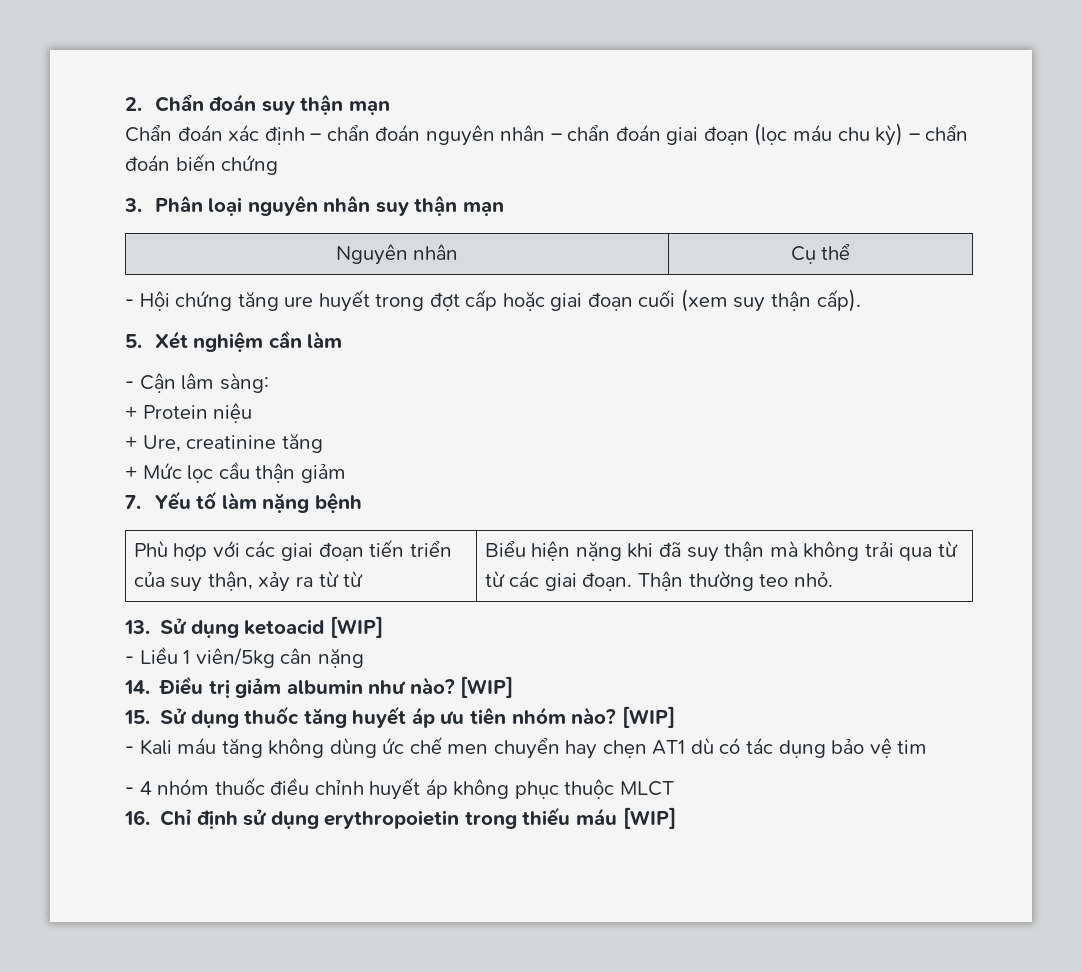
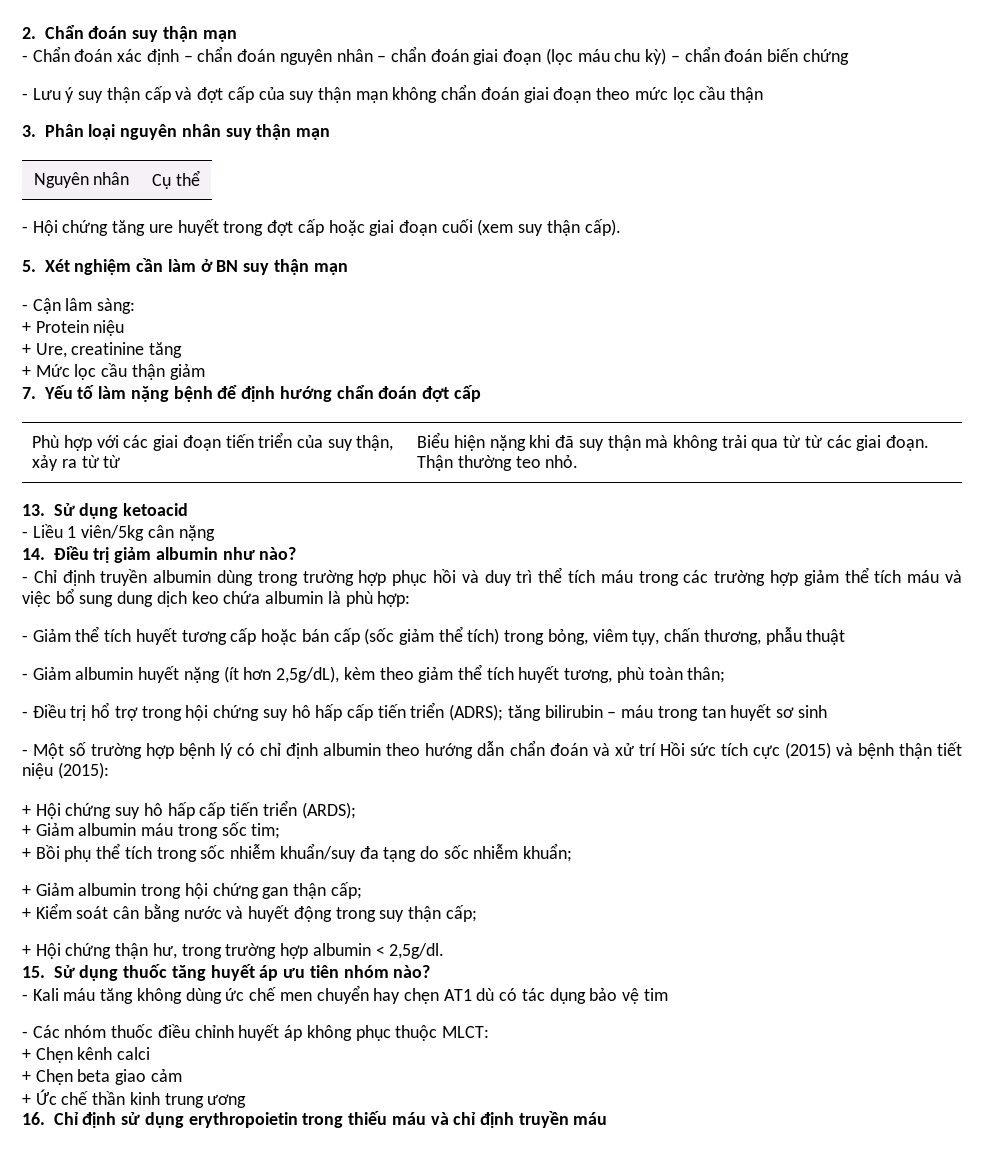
- Chẩn đoán xác định – chẩn đoán nguyên nhân – chẩn đoán giai đoạn (lọc máu chu kỳ) – chẩn đoán biến chứng
+ - Chẩn đoán xác định – chẩn đoán nguyên nhân – chẩn đoán giai đoạn (lọc máu chu kỳ) – chẩn đoán biến chứng
+ - Lưu ý suy thận cấp và đợt cấp của suy thận mạn không chẩn đoán giai đoạn theo mức lọc cầu thận
- 5. Xét nghiệm cần làm
+ 5. Xét nghiệm cần làm ở BN suy thận mạn
- 7. Yếu tố làm nặng bệnh
+ 7. Yếu tố làm nặng bệnh để định hướng chẩn đoán đợt cấp
- 13. Sử dụng ketoacid [WIP]
+ 13. Sử dụng ketoacid
- 14. Điều trị giảm albumin như nào? [WIP]
+ 14. Điều trị giảm albumin như nào?
+ - Chỉ định truyền albumin dùng trong trường hợp phục hồi và duy trì thể tích máu trong các trường hợp giảm thể tích máu và việc bổ sung dung dịch keo chứa albumin là phù hợp:
+ - Giảm thể tích huyết tương cấp hoặc bán cấp (sốc giảm thể tích) trong bỏng, viêm tụy, chấn thương, phẫu thuật
+ - Giảm albumin huyết nặng (ít hơn 2,5g/dL), kèm theo giảm thể tích huyết tương, phù toàn thân;
+ - Điều trị hổ trợ trong hội chứng suy hô hấp cấp tiến triển (ADRS); tăng bilirubin – máu trong tan huyết sơ sinh
+ - Một số trường hợp bệnh lý có chỉ định albumin theo hướng dẫn chẩn đoán và xử trí Hồi sức tích cực (2015) và bệnh thận tiết niệu (2015):
+ + Hội chứng suy hô hấp cấp tiến triển (ARDS);
+ + Giảm albumin máu trong sốc tim;
+ + Bồi phụ thể tích trong sốc nhiễm khuẩn/suy đa tạng do sốc nhiễm khuẩn;
+ + Giảm albumin trong hội chứng gan thận cấp;
+ + Kiểm soát cân bằng nước và huyết động trong suy thận cấp;
+ + Hội chứng thận hư, trong trường hợp albumin < 2,5g/dl.
- 15. Sử dụng thuốc tăng huyết áp ưu tiên nhóm nào? [WIP]
+ 15. Sử dụng thuốc tăng huyết áp ưu tiên nhóm nào?
- - 4 nhóm thuốc điều chỉnh huyết áp không phục thuộc MLCT
+ - Các nhóm thuốc điều chỉnh huyết áp không phục thuộc MLCT:
+ + Chẹn kênh calci
+ + Chẹn beta giao cảm
+ + Ức chế thần kinh trung ương
- 16. Chỉ định sử dụng erythropoietin trong thiếu máu [WIP]
+ 16. Chỉ định sử dụng erythropoietin trong thiếu máu và chỉ định truyền máu

